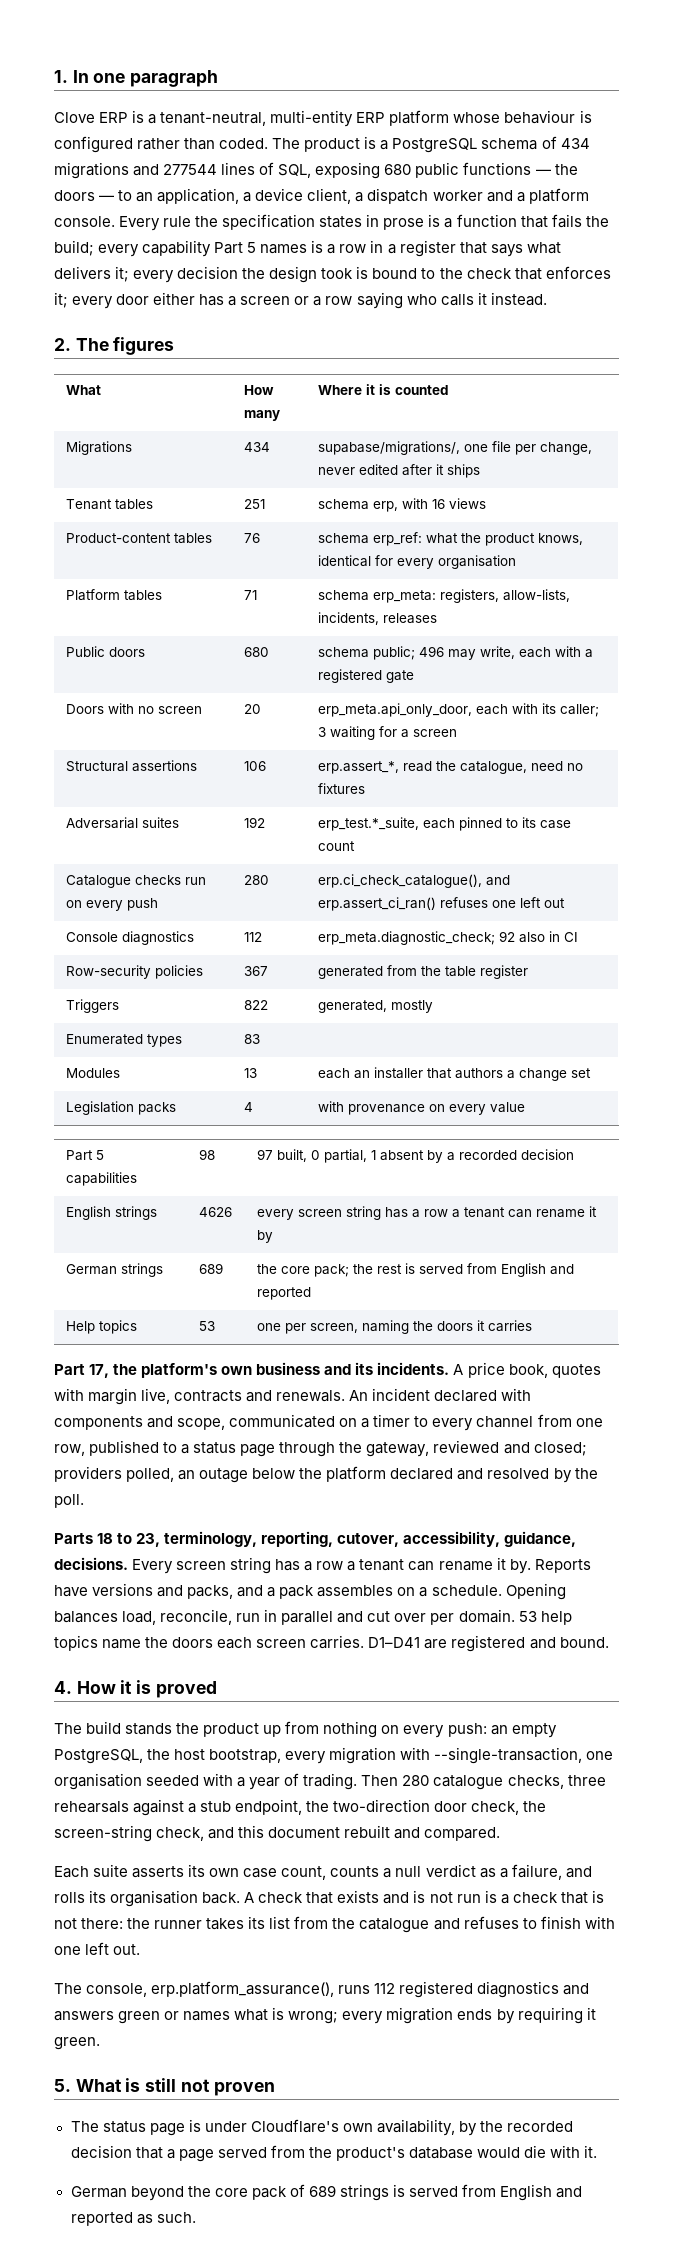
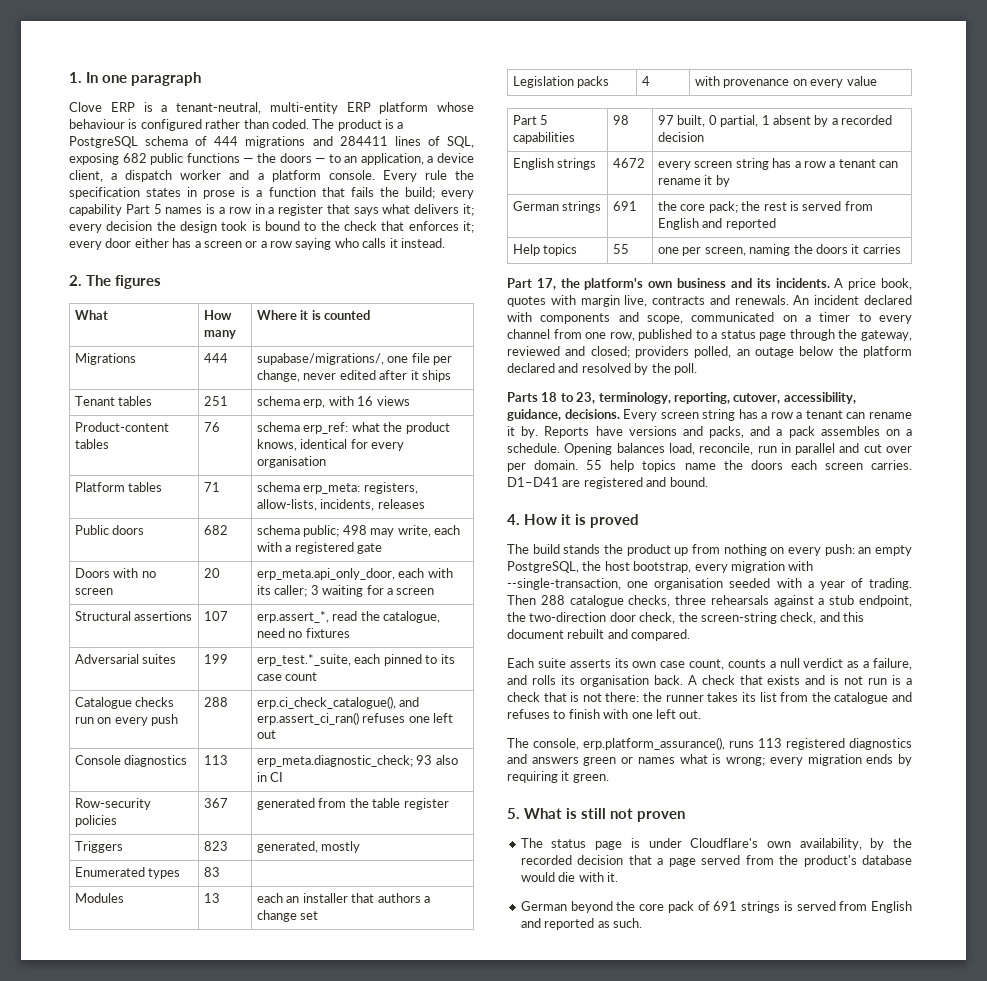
- The product is a PostgreSQL schema of 434 migrations and 277544 lines of SQL, exposing 680 public functions — the doors — to an application, a device client, a dispatch worker and a platform console.
+ The product is a PostgreSQL schema of 444 migrations and 284411 lines of SQL, exposing 682 public functions — the doors — to an application, a device client, a dispatch worker and a platform console.
- Migrations | 434 | supabase/migrations/, one file per change, never edited after it ships
+ Migrations | 444 | supabase/migrations/, one file per change, never edited after it ships
- Public doors | 680 | schema public; 496 may write, each with a registered gate
+ Public doors | 682 | schema public; 498 may write, each with a registered gate
- Structural assertions | 106 | erp.assert_*, read the catalogue, need no fixtures
+ Structural assertions | 107 | erp.assert_*, read the catalogue, need no fixtures
- Adversarial suites | 192 | erp_test.*_suite, each pinned to its case count
+ Adversarial suites | 199 | erp_test.*_suite, each pinned to its case count
- Catalogue checks run on every push | 280 | erp.ci_check_catalogue(), and erp.assert_ci_ran() refuses one left out
+ Catalogue checks run on every push | 288 | erp.ci_check_catalogue(), and erp.assert_ci_ran() refuses one left out
- Console diagnostics | 112 | erp_meta.diagnostic_check; 92 also in CI
+ Console diagnostics | 113 | erp_meta.diagnostic_check; 93 also in CI
- Triggers | 822 | generated, mostly
+ Triggers | 823 | generated, mostly
- English strings | 4626 | every screen string has a row a tenant can rename it by
+ English strings | 4672 | every screen string has a row a tenant can rename it by
- German strings | 689 | the core pack; the rest is served from English and reported
+ German strings | 691 | the core pack; the rest is served from English and reported
- Help topics | 53 | one per screen, naming the doors it carries
+ Help topics | 55 | one per screen, naming the doors it carries
- 53 help topics name the doors each screen carries.
+ 55 help topics name the doors each screen carries.
- Then 280 catalogue checks, three rehearsals against a stub endpoint, the two-direction door check, the screen-string check, and this document rebuilt and compared.
+ Then 288 catalogue checks, three rehearsals against a stub endpoint, the two-direction door check, the screen-string check, and this document rebuilt and compared.
- The console, erp.platform_assurance(), runs 112 registered diagnostics and answers green or names what is wrong; every migration ends by requiring it green.
+ The console, erp.platform_assurance(), runs 113 registered diagnostics and answers green or names what is wrong; every migration ends by requiring it green.
- German beyond the core pack of 689 strings is served from English and reported as such.
+ German beyond the core pack of 691 strings is served from English and reported as such.

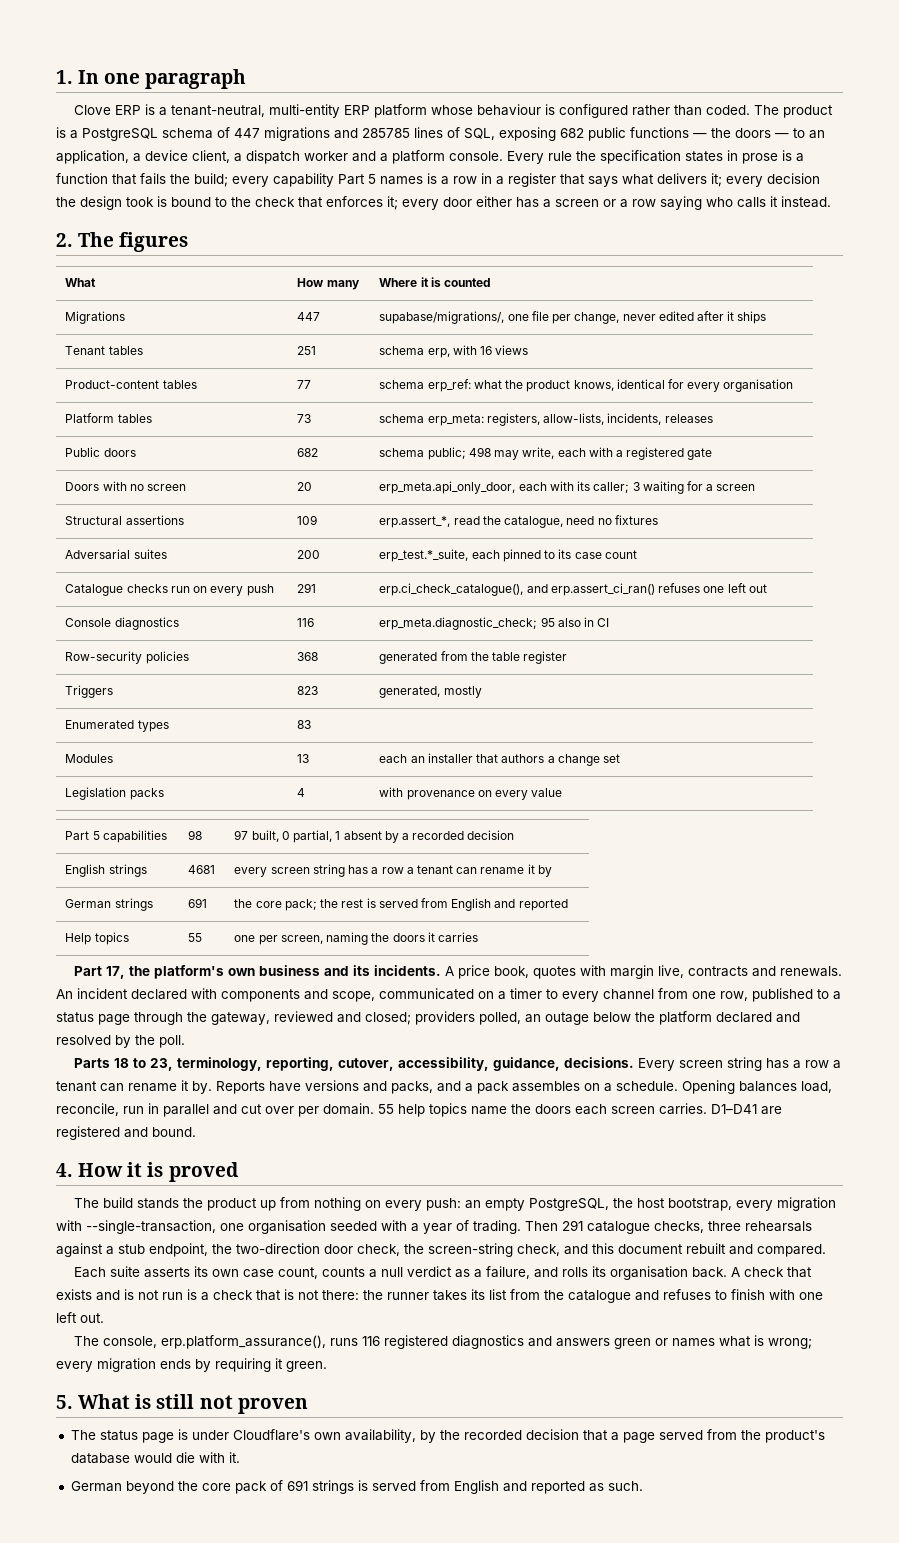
- The product is a PostgreSQL schema of 444 migrations and 284411 lines of SQL, exposing 682 public functions — the doors — to an application, a device client, a dispatch worker and a platform console.
+ The product is a PostgreSQL schema of 447 migrations and 285785 lines of SQL, exposing 682 public functions — the doors — to an application, a device client, a dispatch worker and a platform console.
- Migrations | 444 | supabase/migrations/, one file per change, never edited after it ships
+ Migrations | 447 | supabase/migrations/, one file per change, never edited after it ships
- Product-content tables | 76 | schema erp_ref: what the product knows, identical for every organisation
+ Product-content tables | 77 | schema erp_ref: what the product knows, identical for every organisation
- Platform tables | 71 | schema erp_meta: registers, allow-lists, incidents, releases
+ Platform tables | 73 | schema erp_meta: registers, allow-lists, incidents, releases
- Structural assertions | 107 | erp.assert_*, read the catalogue, need no fixtures
+ Structural assertions | 109 | erp.assert_*, read the catalogue, need no fixtures
- Adversarial suites | 199 | erp_test.*_suite, each pinned to its case count
+ Adversarial suites | 200 | erp_test.*_suite, each pinned to its case count
- Catalogue checks run on every push | 288 | erp.ci_check_catalogue(), and erp.assert_ci_ran() refuses one left out
+ Catalogue checks run on every push | 291 | erp.ci_check_catalogue(), and erp.assert_ci_ran() refuses one left out
- Console diagnostics | 113 | erp_meta.diagnostic_check; 93 also in CI
+ Console diagnostics | 116 | erp_meta.diagnostic_check; 95 also in CI
- Row-security policies | 367 | generated from the table register
+ Row-security policies | 368 | generated from the table register
- English strings | 4672 | every screen string has a row a tenant can rename it by
+ English strings | 4681 | every screen string has a row a tenant can rename it by
- Then 288 catalogue checks, three rehearsals against a stub endpoint, the two-direction door check, the screen-string check, and this document rebuilt and compared.
+ Then 291 catalogue checks, three rehearsals against a stub endpoint, the two-direction door check, the screen-string check, and this document rebuilt and compared.
- The console, erp.platform_assurance(), runs 113 registered diagnostics and answers green or names what is wrong; every migration ends by requiring it green.
+ The console, erp.platform_assurance(), runs 116 registered diagnostics and answers green or names what is wrong; every migration ends by requiring it green.

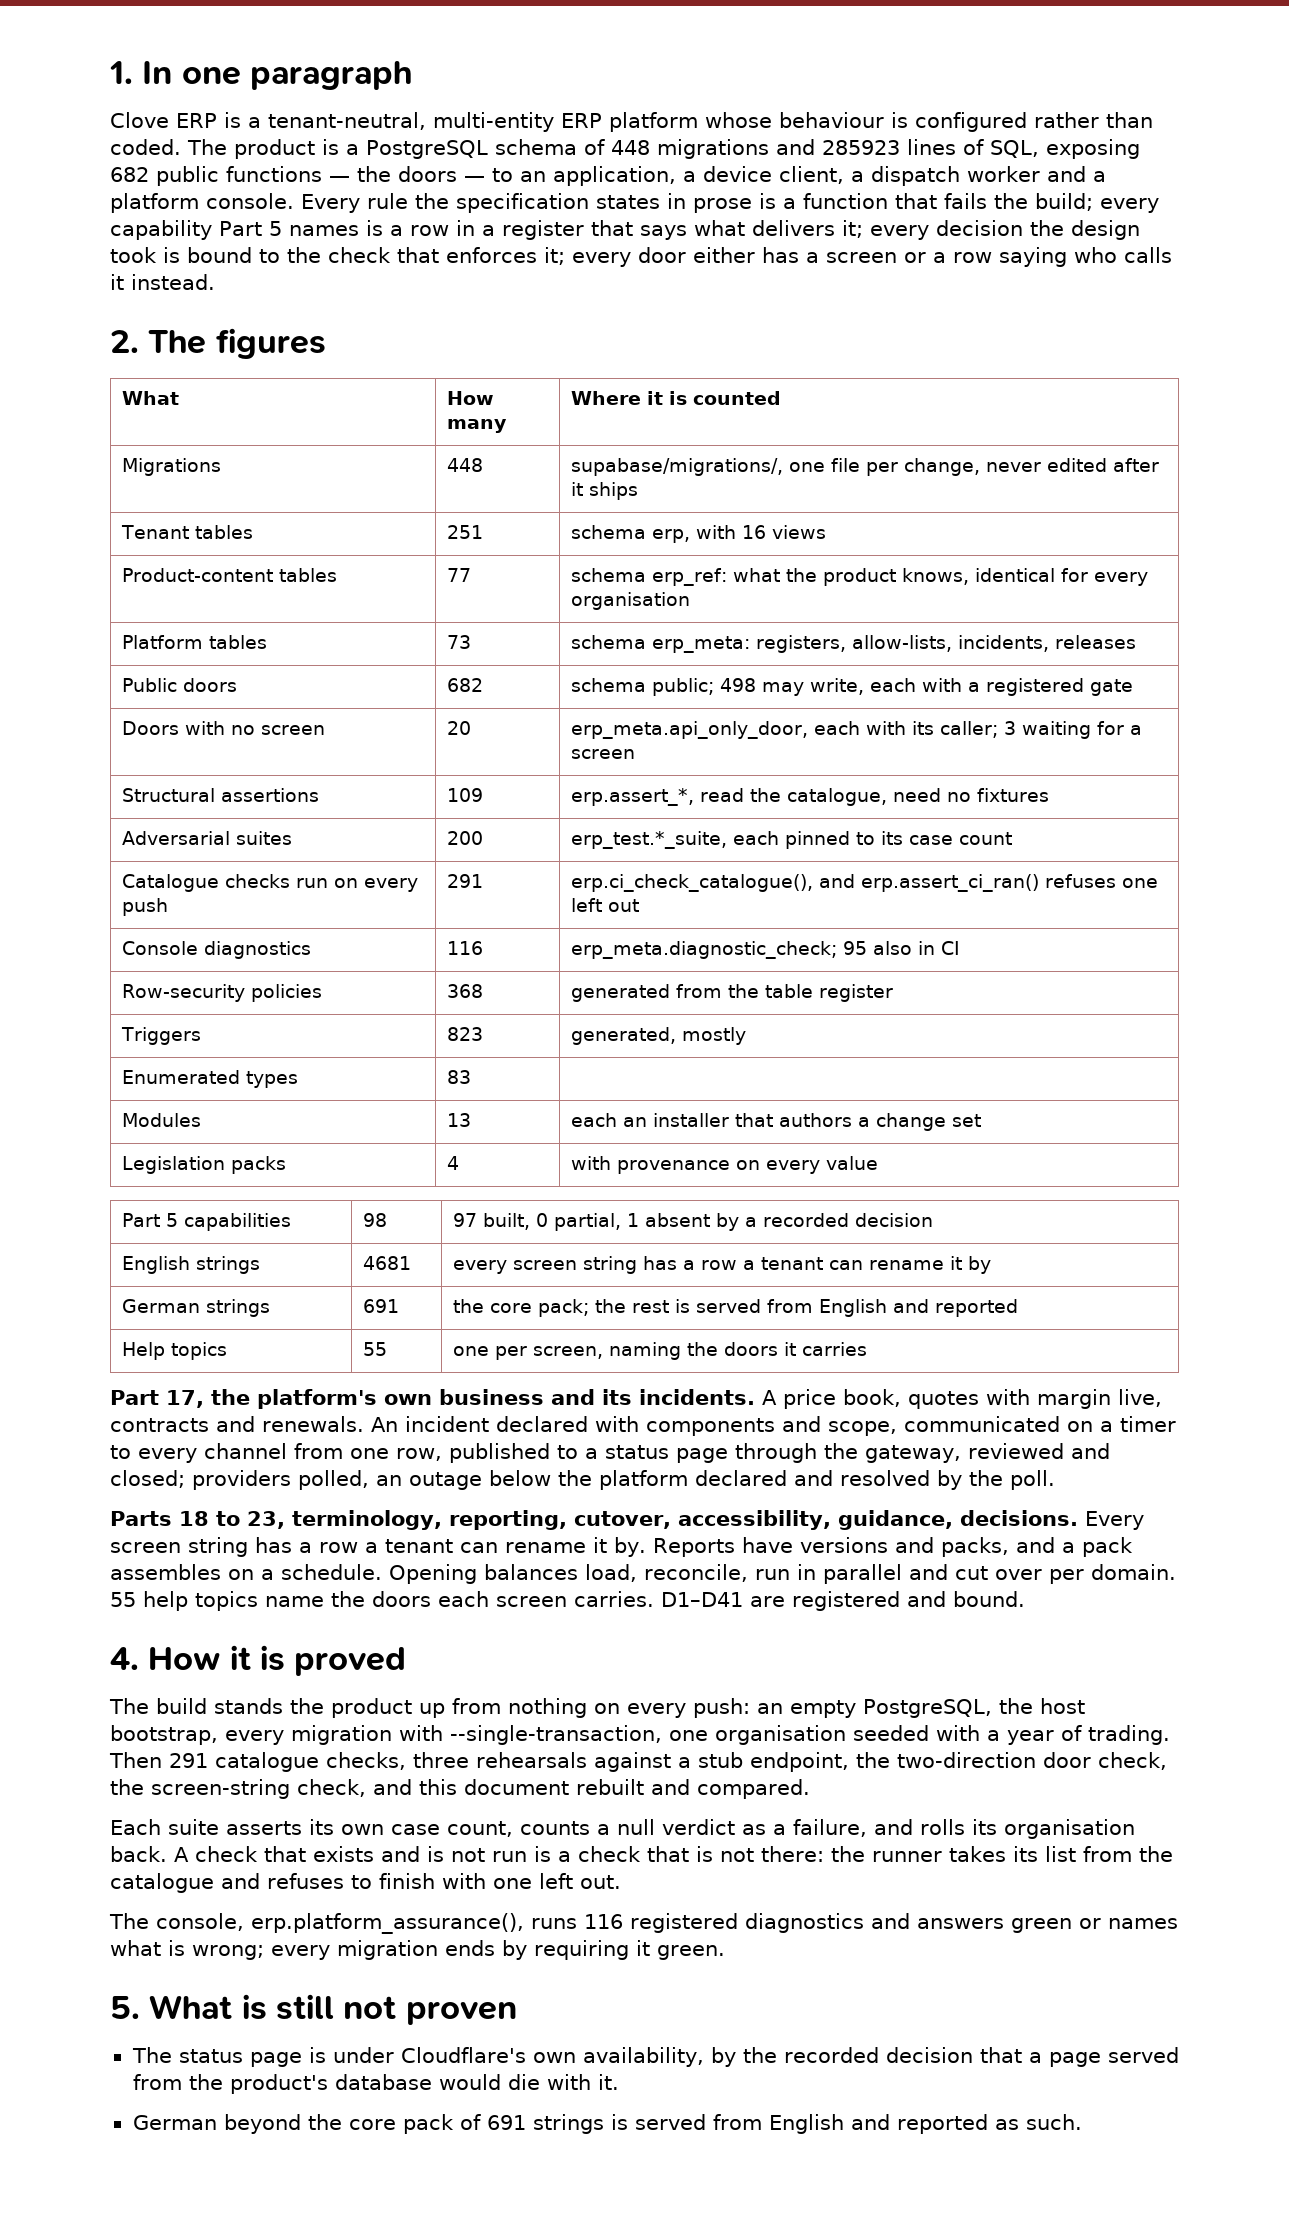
- The product is a PostgreSQL schema of 447 migrations and 285785 lines of SQL, exposing 682 public functions — the doors — to an application, a device client, a dispatch worker and a platform console.
+ The product is a PostgreSQL schema of 448 migrations and 285923 lines of SQL, exposing 682 public functions — the doors — to an application, a device client, a dispatch worker and a platform console.
- Migrations | 447 | supabase/migrations/, one file per change, never edited after it ships
+ Migrations | 448 | supabase/migrations/, one file per change, never edited after it ships

